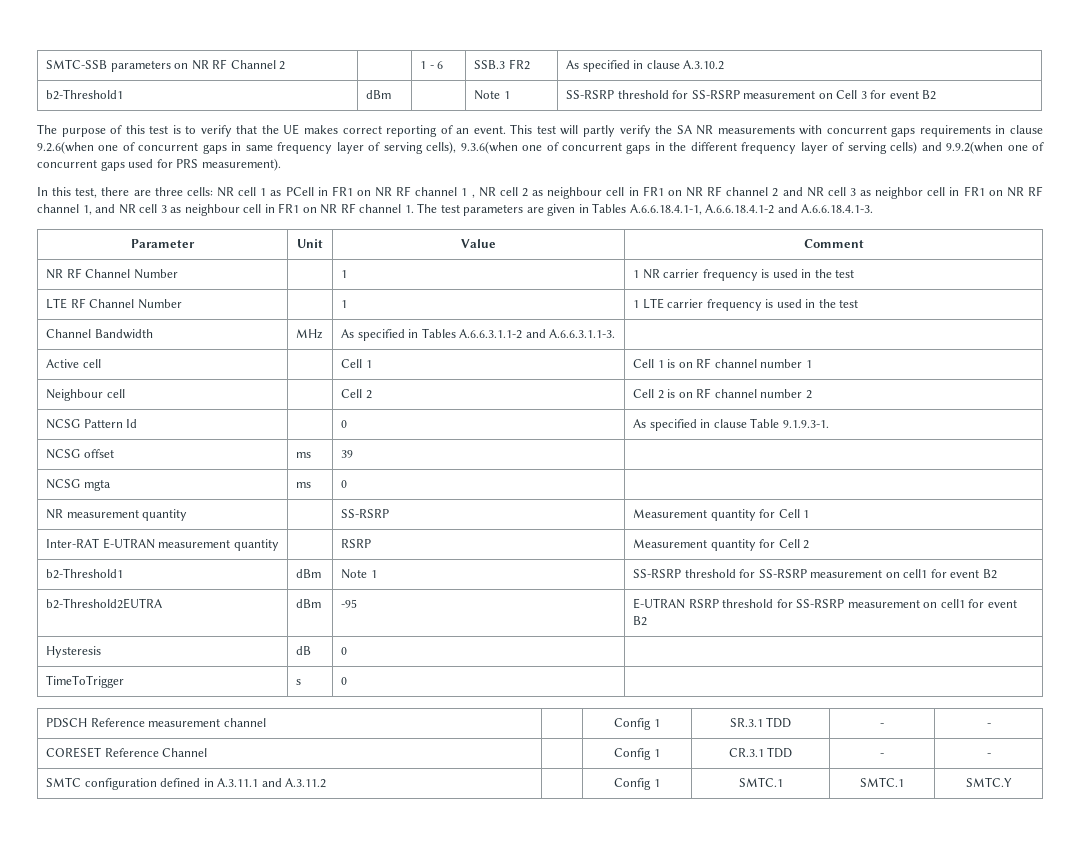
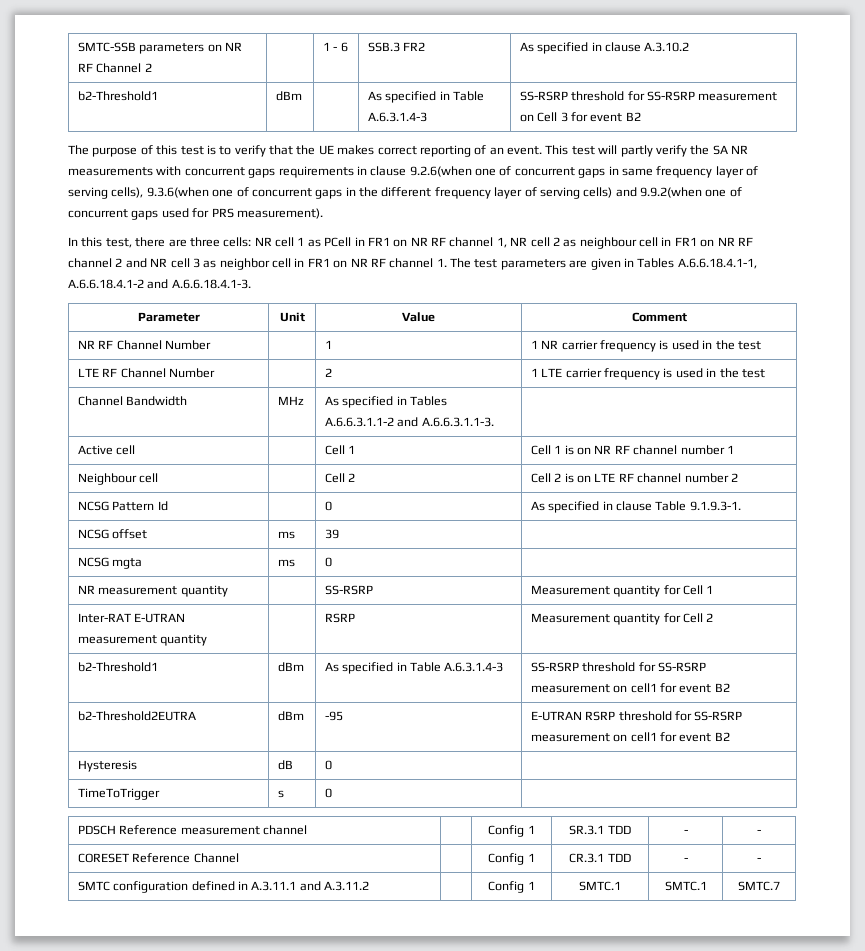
- b2-Threshold1 | dBm | | Note 1 | SS-RSRP threshold for SS-RSRP measurement on Cell 3 for event B2
+ b2-Threshold1 | dBm | | As specified in Table A.6.3.1.4-3 | SS-RSRP threshold for SS-RSRP measurement on Cell 3 for event B2
- In this test, there are three cells: NR cell 1 as PCell in FR1 on NR RF channel 1 , NR cell 2 as neighbour cell in FR1 on NR RF channel 2 and NR cell 3 as neighbor cell in FR1 on NR RF channel 1, and NR cell 3 as neighbour cell in FR1 on NR RF channel 1. The test parameters are given in Tables A.6.6.18.4.1-1, A.6.6.18.4.1-2 and A.6.6.18.4.1-3.
+ In this test, there are three cells: NR cell 1 as PCell in FR1 on NR RF channel 1, NR cell 2 as neighbour cell in FR1 on NR RF channel 2 and NR cell 3 as neighbor cell in FR1 on NR RF channel 1. The test parameters are given in Tables A.6.6.18.4.1-1, A.6.6.18.4.1-2 and A.6.6.18.4.1-3.
- LTE RF Channel Number | | 1 | 1 LTE carrier frequency is used in the test
+ LTE RF Channel Number | | 2 | 1 LTE carrier frequency is used in the test
- Active cell | | Cell 1 | Cell 1 is on RF channel number 1
+ Active cell | | Cell 1 | Cell 1 is on NR RF channel number 1
- Neighbour cell | | Cell 2 | Cell 2 is on RF channel number 2
+ Neighbour cell | | Cell 2 | Cell 2 is on LTE RF channel number 2
- b2-Threshold1 | dBm | Note 1 | SS-RSRP threshold for SS-RSRP measurement on cell1 for event B2
+ b2-Threshold1 | dBm | As specified in Table A.6.3.1.4-3 | SS-RSRP threshold for SS-RSRP measurement on cell1 for event B2
- SMTC configuration defined in A.3.11.1 and A.3.11.2 | | Config 1 | SMTC.1 | SMTC.1 | SMTC.Y
+ SMTC configuration defined in A.3.11.1 and A.3.11.2 | | Config 1 | SMTC.1 | SMTC.1 | SMTC.7

